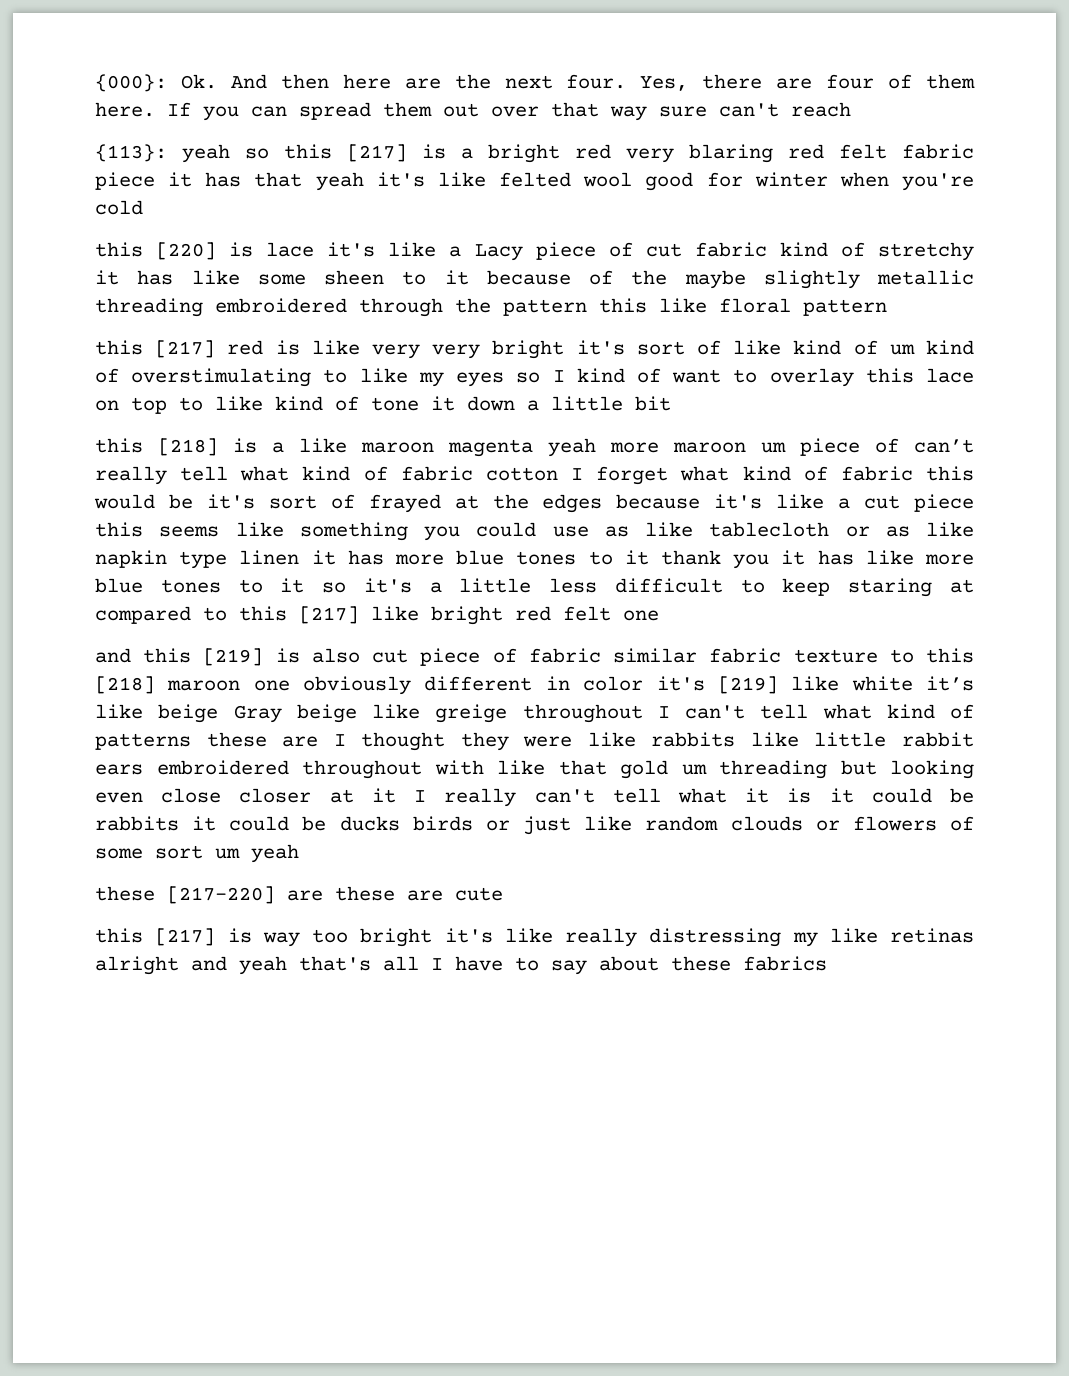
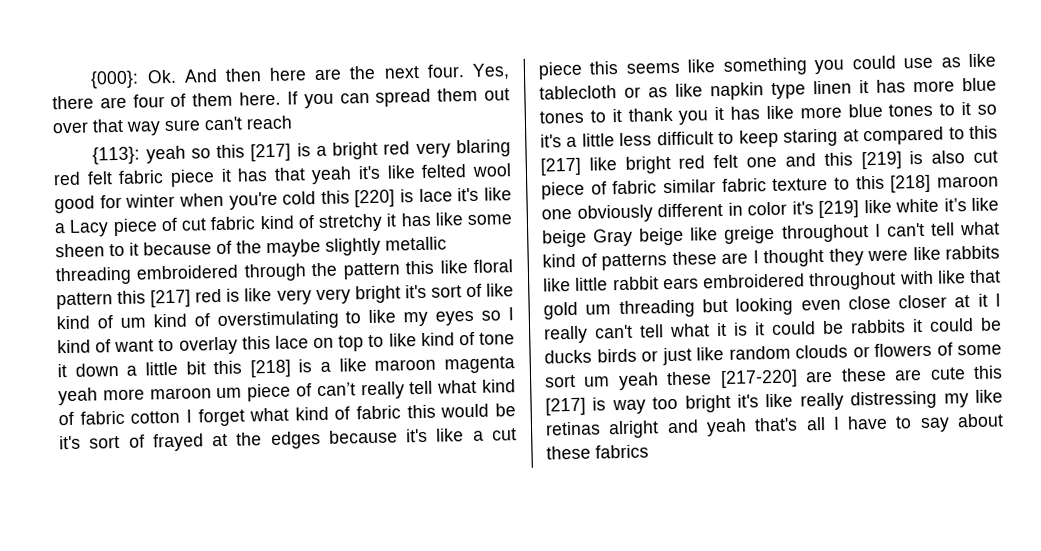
- yeah so this [217] is a bright red very blaring red felt fabric piece it has that yeah it's like felted wool good for winter when you're cold
- this [220] is lace it's like a Lacy piece of cut fabric kind of stretchy it has like some sheen to it because of the maybe slightly metallic threading embroidered through the pattern this like floral pattern
- this [217] red is like very very bright it's sort of like kind of um kind of overstimulating to like my eyes so I kind of want to overlay this lace on top to like kind of tone it down a little bit
- this [218] is a like maroon magenta yeah more maroon um piece of can’t really tell what kind of fabric cotton I forget what kind of fabric this would be it's sort of frayed at the edges because it's like a cut piece this seems like something you could use as like tablecloth or as like napkin type linen it has more blue tones to it thank you it has like more blue tones to it so it's a little less difficult to keep staring at compared to this [217] like bright red felt one
- and this [219] is also cut piece of fabric similar fabric texture to this [218] maroon one obviously different in color it's [219] like white it’s like beige Gray beige like greige throughout I can't tell what kind of patterns these are I thought they were like rabbits like little rabbit ears embroidered throughout with like that gold um threading but looking even close closer at it I really can't tell what it is it could be rabbits it could be ducks birds or just like random clouds or flowers of some sort um yeah
- these [217-220] are these are cute
- this [217] is way too bright it's like really distressing my like retinas alright and yeah that's all I have to say about these fabrics
+ yeah so this [217] is a bright red very blaring red felt fabric piece it has that yeah it's like felted wool good for winter when you're cold this [220] is lace it's like a Lacy piece of cut fabric kind of stretchy it has like some sheen to it because of the maybe slightly metallic threading embroidered through the pattern this like floral pattern this [217] red is like very very bright it's sort of like kind of um kind of overstimulating to like my eyes so I kind of want to overlay this lace on top to like kind of tone it down a little bit this [218] is a like maroon magenta yeah more maroon um piece of can’t really tell what kind of fabric cotton I forget what kind of fabric this would be it's sort of frayed at the edges because it's like a cut piece this seems like something you could use as like tablecloth or as like napkin type linen it has more blue tones to it thank you it has like more blue tones to it so it's a little less difficult to keep staring at compared to this [217] like bright red felt one and this [219] is also cut piece of fabric similar fabric texture to this [218] maroon one obviously different in color it's [219] like white it’s like beige Gray beige like greige throughout I can't tell what kind of patterns these are I thought they were like rabbits like little rabbit ears embroidered throughout with like that gold um threading but looking even close closer at it I really can't tell what it is it could be rabbits it could be ducks birds or just like random clouds or flowers of some sort um yeah these [217-220] are these are cute this [217] is way too bright it's like really distressing my like retinas alright and yeah that's all I have to say about these fabrics

